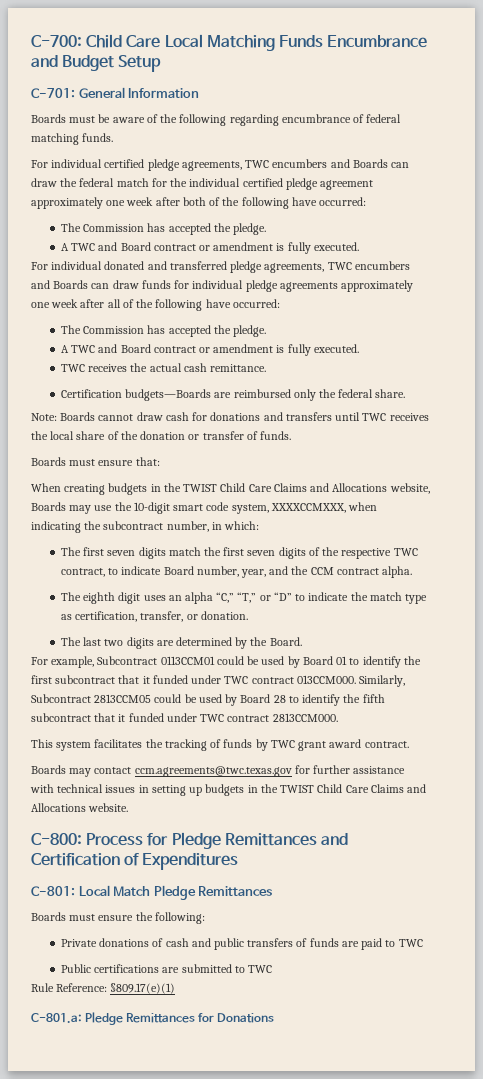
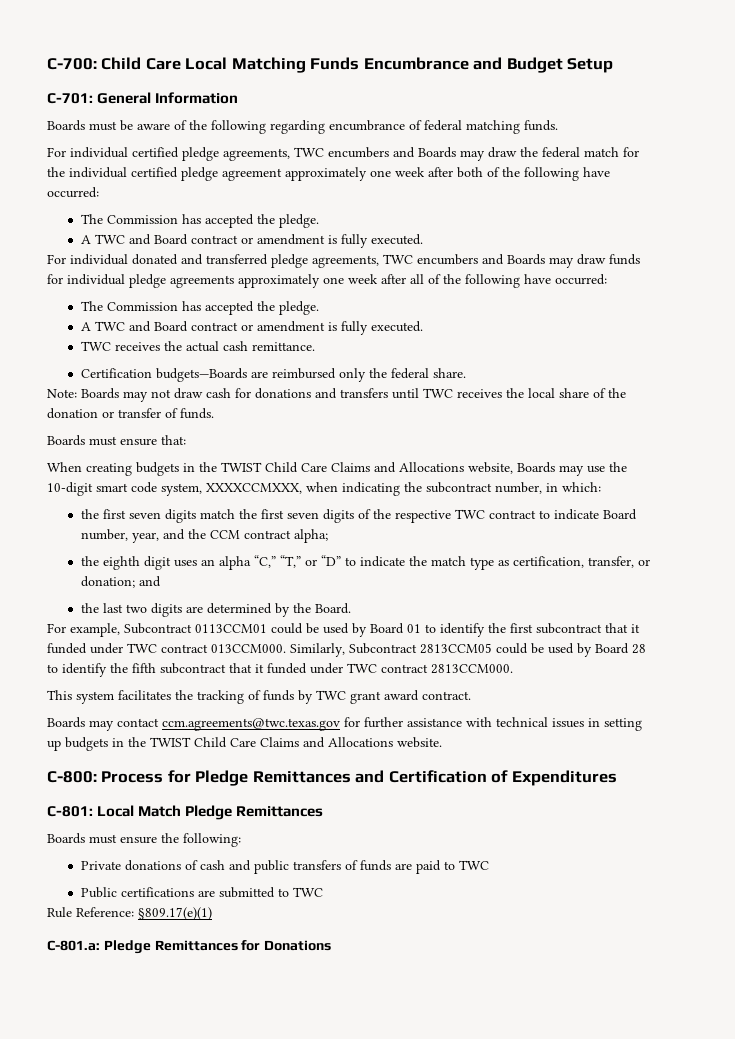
- For individual certified pledge agreements, TWC encumbers and Boards can draw the federal match for the individual certified pledge agreement approximately one week after both of the following have occurred:
+ For individual certified pledge agreements, TWC encumbers and Boards may draw the federal match for the individual certified pledge agreement approximately one week after both of the following have occurred:
- For individual donated and transferred pledge agreements, TWC encumbers and Boards can draw funds for individual pledge agreements approximately one week after all of the following have occurred:
+ For individual donated and transferred pledge agreements, TWC encumbers and Boards may draw funds for individual pledge agreements approximately one week after all of the following have occurred:
- Note: Boards cannot draw cash for donations and transfers until TWC receives the local share of the donation or transfer of funds.
+ Note: Boards may not draw cash for donations and transfers until TWC receives the local share of the donation or transfer of funds.
- The first seven digits match the first seven digits of the respective TWC contract, to indicate Board number, year, and the CCM contract alpha.
- The eighth digit uses an alpha “C,” “T,” or “D” to indicate the match type as certification, transfer, or donation.
- The last two digits are determined by the Board.
+ the first seven digits match the first seven digits of the respective TWC contract to indicate Board number, year, and the CCM contract alpha;
+ the eighth digit uses an alpha “C,” “T,” or “D” to indicate the match type as certification, transfer, or donation; and
+ the last two digits are determined by the Board.

